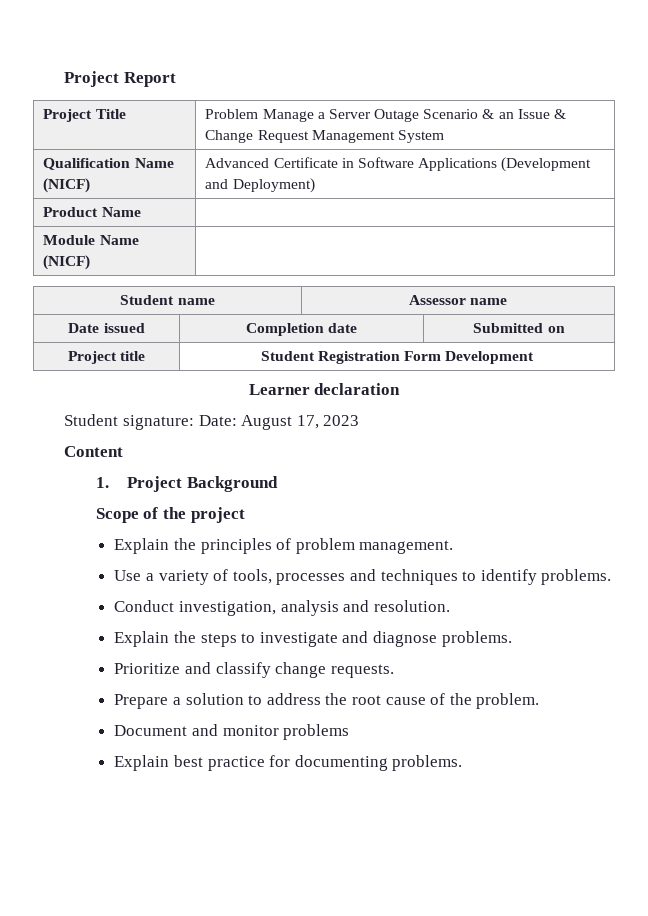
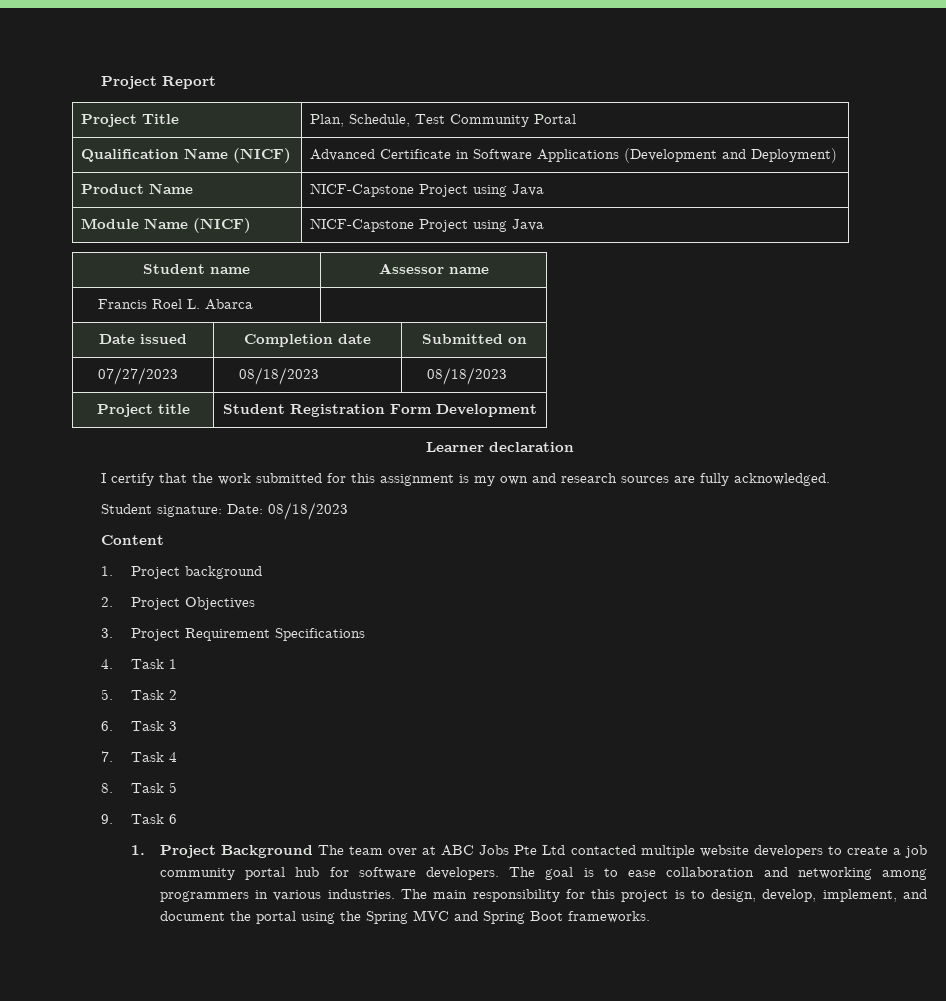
- Project Title | Problem Manage a Server Outage Scenario & an Issue & Change Request Management System
+ Project Title | Plan, Schedule, Test Community Portal
- Product Name |
+ Product Name | NICF-Capstone Project using Java
- Module Name (NICF) |
+ Module Name (NICF) | NICF-Capstone Project using Java
+ Francis Roel L. Abarca |
+ 07/27/2023 | 08/18/2023 | 08/18/2023
- Student signature: Date: August 17, 2023
+ I certify that the work submitted for this assignment is my own and research sources are fully acknowledged.
+ Student signature: Date: 08/18/2023
  Content
- 1. Project Background
- Scope of the project
- Explain the principles of problem management.
- Use a variety of tools, processes and techniques to identify problems.
- Conduct investigation, analysis and resolution.
- Explain the steps to investigate and diagnose problems.
- Prioritize and classify change requests.
- Prepare a solution to address the root cause of the problem.
- Document and monitor problems
- Explain best practice for documenting problems.
+ 1. Project background
+ 2. Project Objectives
+ 3. Project Requirement Specifications
+ 4. Task 1
+ 5. Task 2
+ 6. Task 3
+ 7. Task 4
+ 8. Task 5
+ 9. Task 6
+ 1. Project Background The team over at ABC Jobs Pte Ltd contacted multiple website developers to create a job community portal hub for software developers. The goal is to ease collaboration and networking among programmers in various industries. The main responsibility for this project is to design, develop, implement, and document the portal using the Spring MVC and Spring Boot frameworks.

